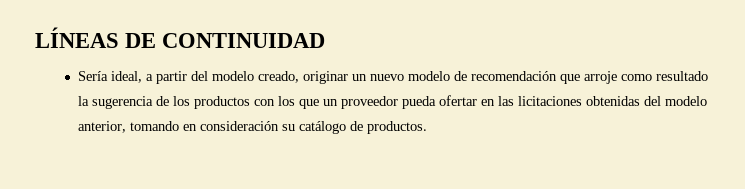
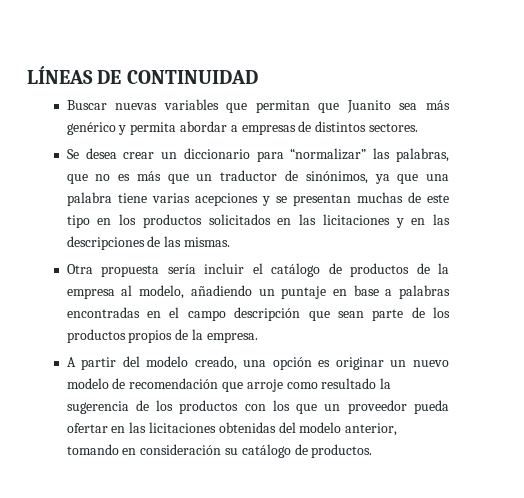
- Sería ideal, a partir del modelo creado, originar un nuevo modelo de recomendación que arroje como resultado la sugerencia de los productos con los que un proveedor pueda ofertar en las licitaciones obtenidas del modelo anterior, tomando en consideración su catálogo de productos.
+ Buscar nuevas variables que permitan que Juanito sea más genérico y permita abordar a empresas de distintos sectores.
+ Se desea crear un diccionario para “normalizar” las palabras, que no es más que un traductor de sinónimos, ya que una palabra tiene varias acepciones y se presentan muchas de este tipo en los productos solicitados en las licitaciones y en las descripciones de las mismas.
+ Otra propuesta sería incluir el catálogo de productos de la empresa al modelo, añadiendo un puntaje en base a palabras encontradas en el campo descripción que sean parte de los productos propios de la empresa.
+ A partir del modelo creado, una opción es originar un nuevo modelo de recomendación que arroje como resultado la sugerencia de los productos con los que un proveedor pueda ofertar en las licitaciones obtenidas del modelo anterior, tomando en consideración su catálogo de productos.

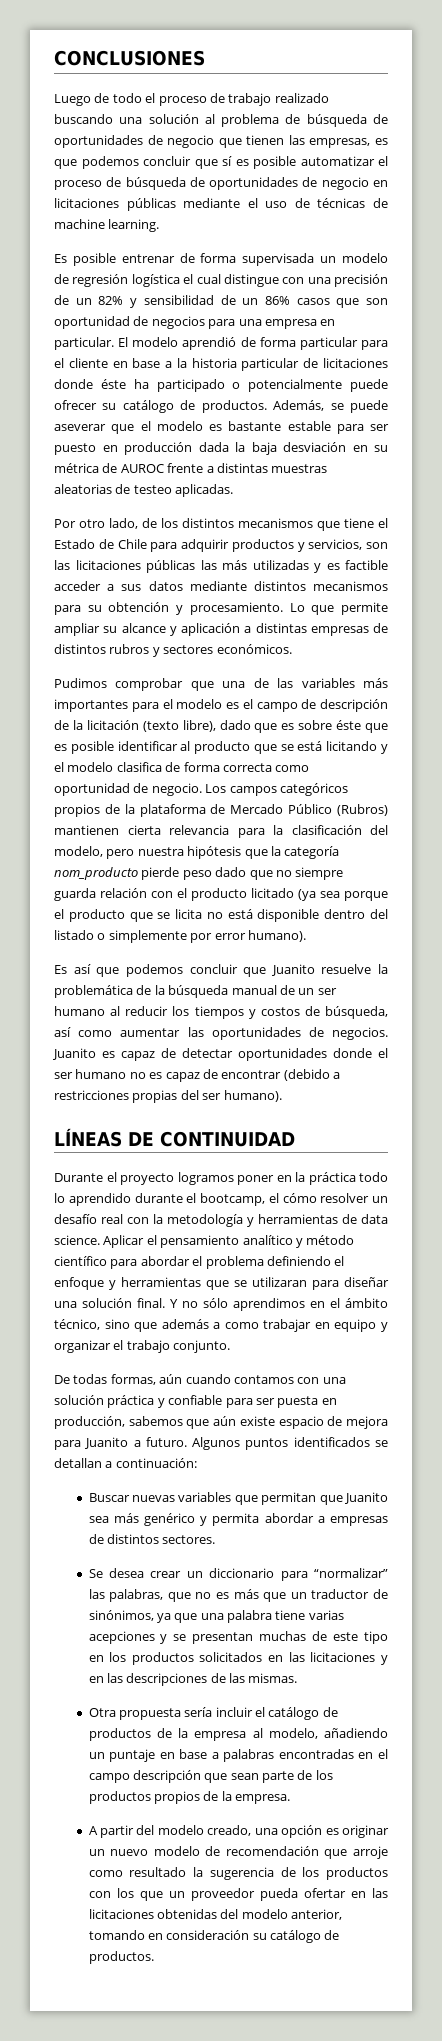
+ CONCLUSIONES
+ Luego de todo el proceso de trabajo realizado buscando una solución al problema de búsqueda de oportunidades de negocio que tienen las empresas, es que podemos concluir que sí es posible automatizar el proceso de búsqueda de oportunidades de negocio en licitaciones públicas mediante el uso de técnicas de machine learning.
+ Es posible entrenar de forma supervisada un modelo de regresión logística el cual distingue con una precisión de un 82% y sensibilidad de un 86% casos que son oportunidad de negocios para una empresa en particular. El modelo aprendió de forma particular para el cliente en base a la historia particular de licitaciones donde éste ha participado o potencialmente puede ofrecer su catálogo de productos. Además, se puede aseverar que el modelo es bastante estable para ser puesto en producción dada la baja desviación en su métrica de AUROC frente a distintas muestras aleatorias de testeo aplicadas.
+ Por otro lado, de los distintos mecanismos que tiene el Estado de Chile para adquirir productos y servicios, son las licitaciones públicas las más utilizadas y es factible acceder a sus datos mediante distintos mecanismos para su obtención y procesamiento. Lo que permite ampliar su alcance y aplicación a distintas empresas de distintos rubros y sectores económicos.
+ Pudimos comprobar que una de las variables más importantes para el modelo es el campo de descripción de la licitación (texto libre), dado que es sobre éste que es posible identificar al producto que se está licitando y el modelo clasifica de forma correcta como oportunidad de negocio. Los campos categóricos propios de la plataforma de Mercado Público (Rubros) mantienen cierta relevancia para la clasificación del modelo, pero nuestra hipótesis que la categoría nom_producto pierde peso dado que no siempre guarda relación con el producto licitado (ya sea porque el producto que se licita no está disponible dentro del listado o simplemente por error humano).
+ Es así que podemos concluir que Juanito resuelve la problemática de la búsqueda manual de un ser humano al reducir los tiempos y costos de búsqueda, así como aumentar las oportunidades de negocios. Juanito es capaz de detectar oportunidades donde el ser humano no es capaz de encontrar (debido a restricciones propias del ser humano).
  LÍNEAS DE CONTINUIDAD
+ Durante el proyecto logramos poner en la práctica todo lo aprendido durante el bootcamp, el cómo resolver un desafío real con la metodología y herramientas de data science. Aplicar el pensamiento analítico y método científico para abordar el problema definiendo el enfoque y herramientas que se utilizaran para diseñar una solución final. Y no sólo aprendimos en el ámbito técnico, sino que además a como trabajar en equipo y organizar el trabajo conjunto.
+ De todas formas, aún cuando contamos con una solución práctica y confiable para ser puesta en producción, sabemos que aún existe espacio de mejora para Juanito a futuro. Algunos puntos identificados se detallan a continuación:

